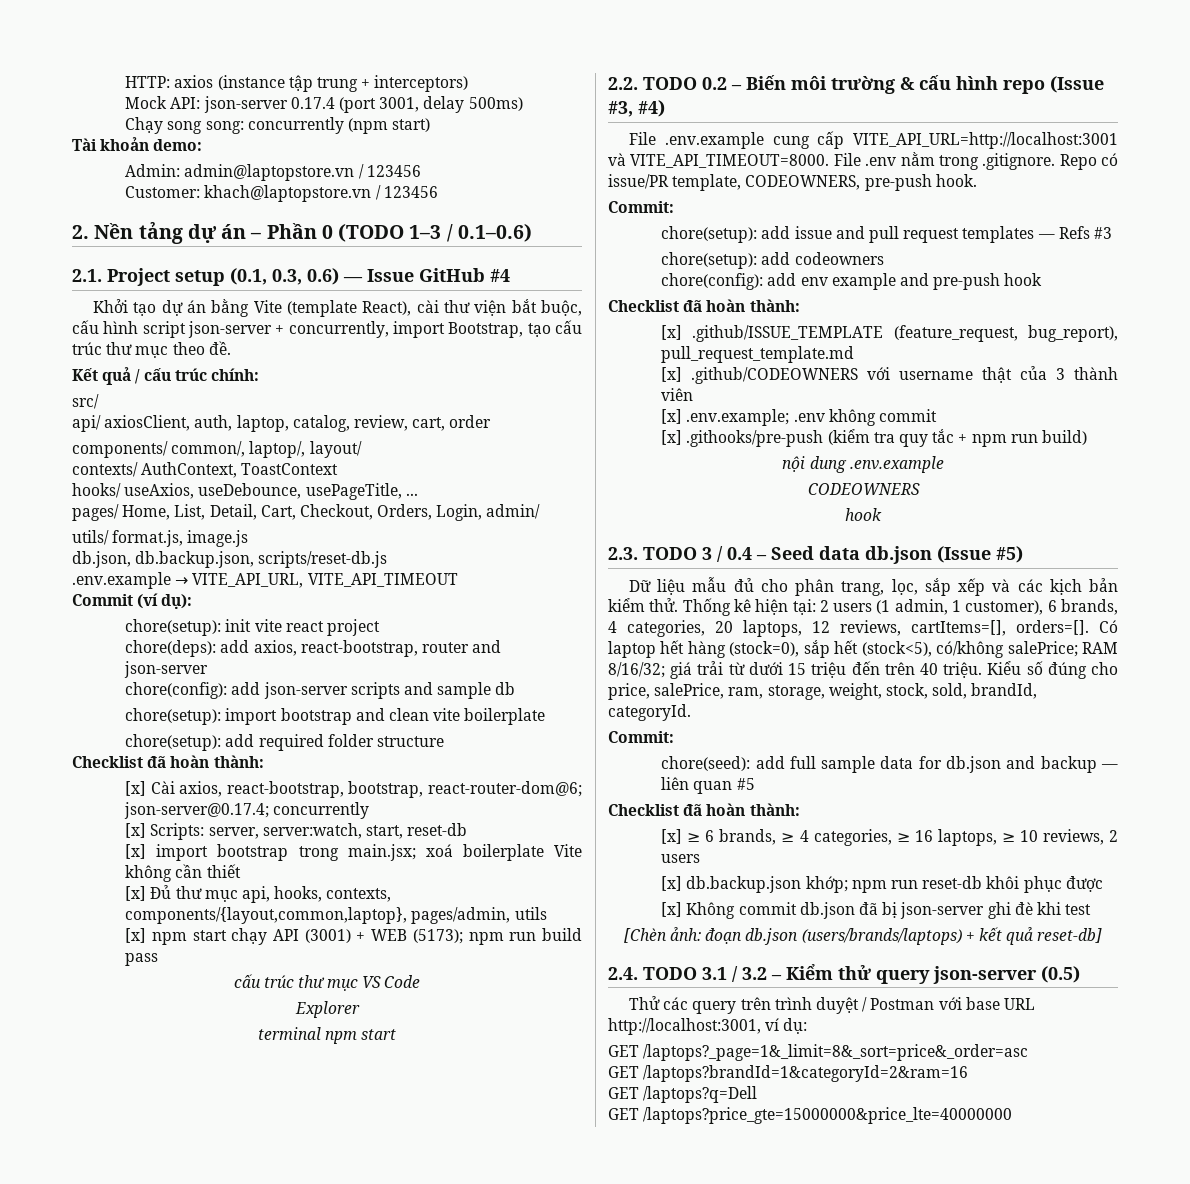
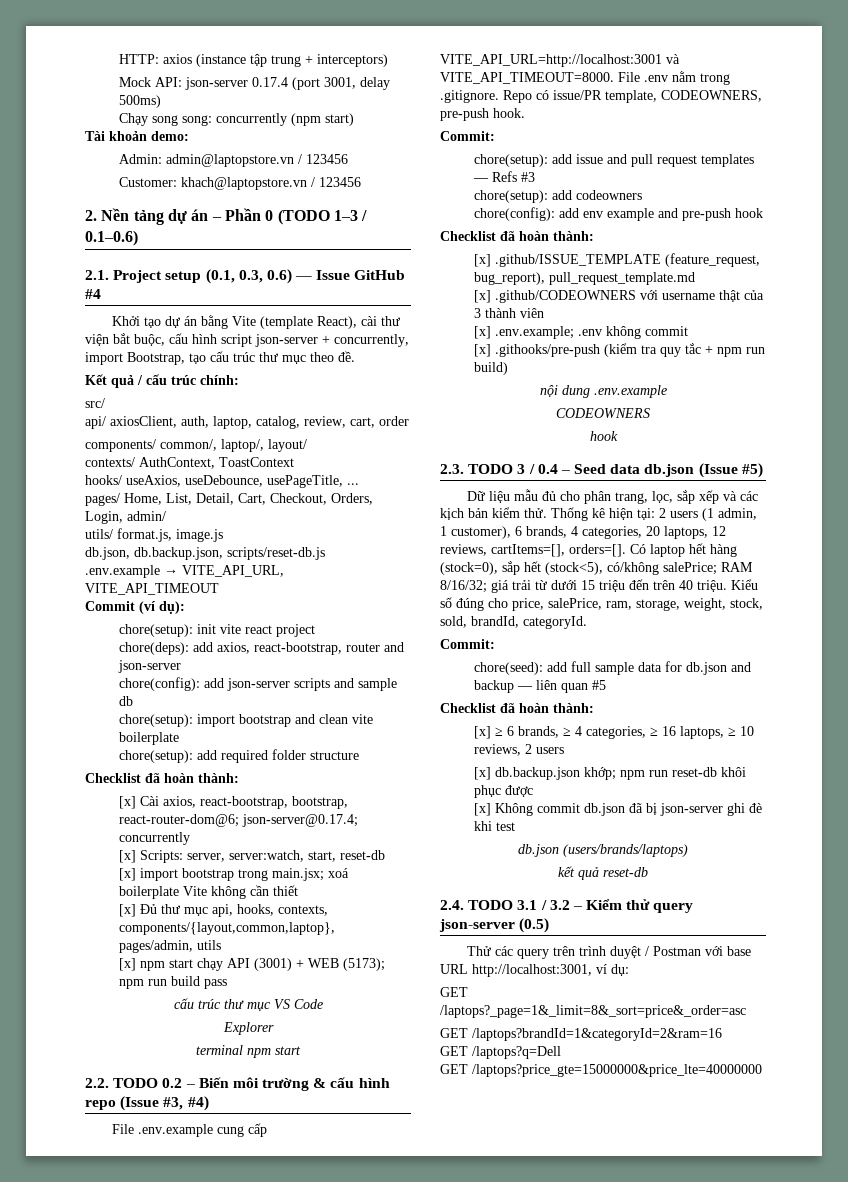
- [Chèn ảnh: đoạn db.json (users/brands/laptops) + kết quả reset-db]
+ db.json (users/brands/laptops)
+ kết quả reset-db

